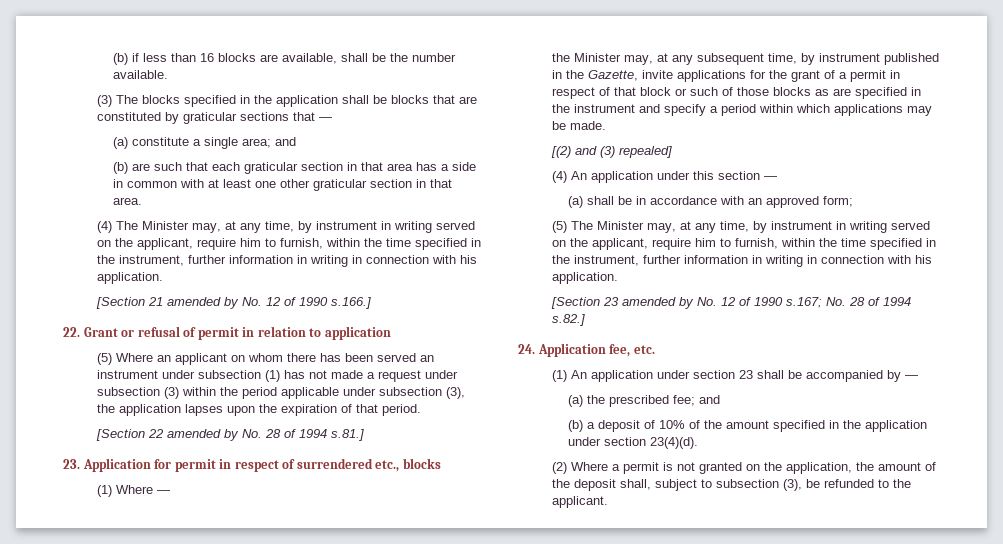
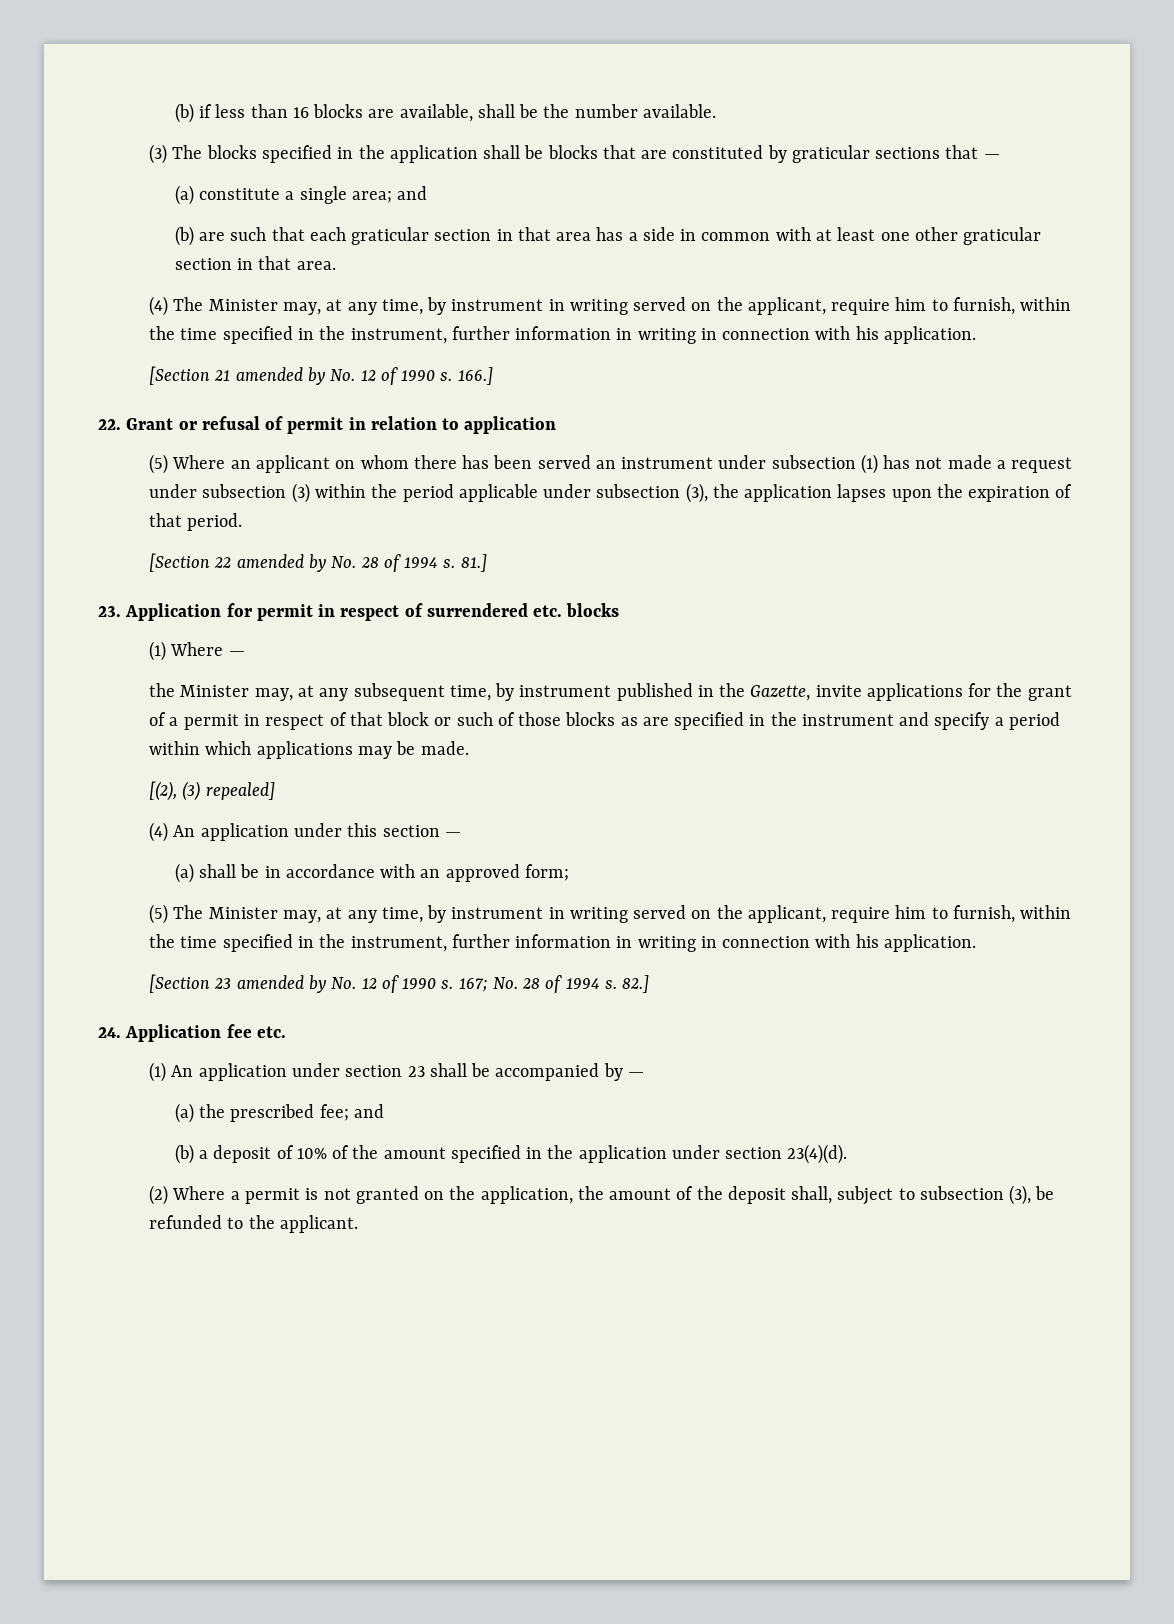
- [Section 21 amended by No. 12 of 1990 s.166.]
+ [Section 21 amended by No. 12 of 1990 s. 166.]
- [Section 22 amended by No. 28 of 1994 s.81.]
+ [Section 22 amended by No. 28 of 1994 s. 81.]
- 23. Application for permit in respect of surrendered etc., blocks
+ 23. Application for permit in respect of surrendered etc. blocks
- [(2) and (3) repealed]
+ [(2), (3) repealed]
- [Section 23 amended by No. 12 of 1990 s.167; No. 28 of 1994 s.82.]
+ [Section 23 amended by No. 12 of 1990 s. 167; No. 28 of 1994 s. 82.]
- 24. Application fee, etc.
+ 24. Application fee etc.

